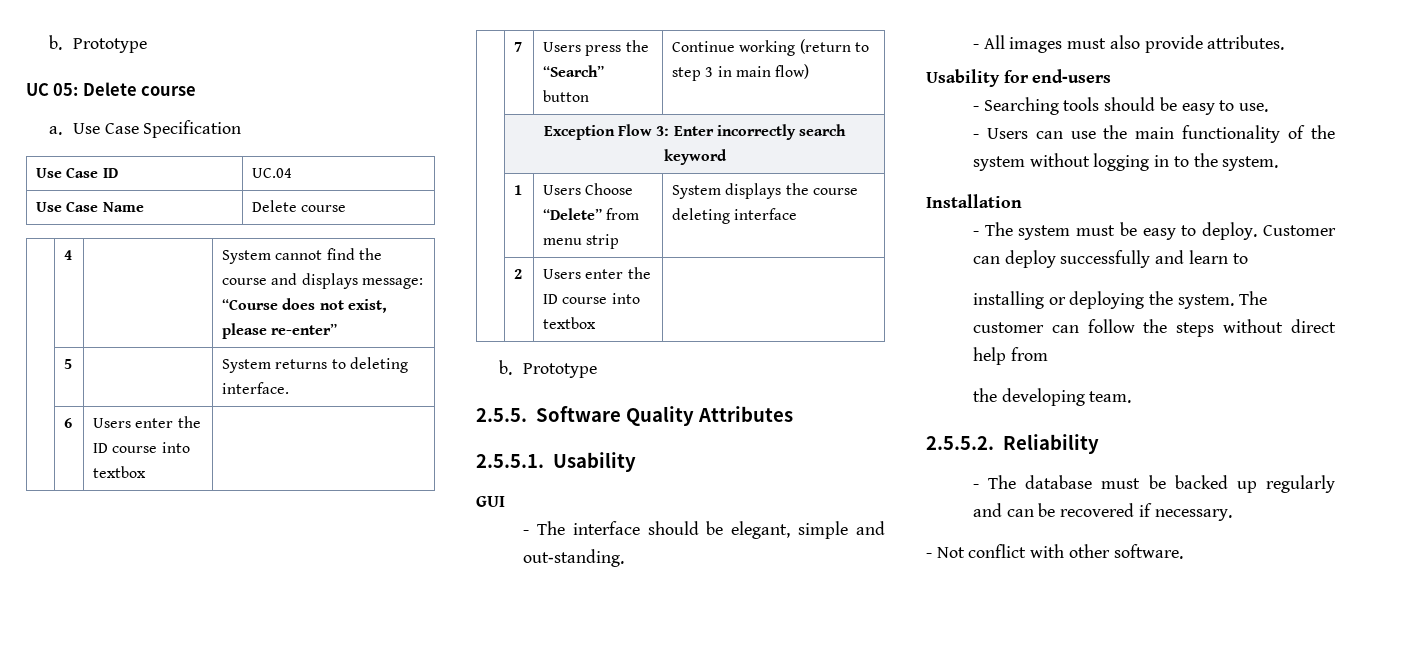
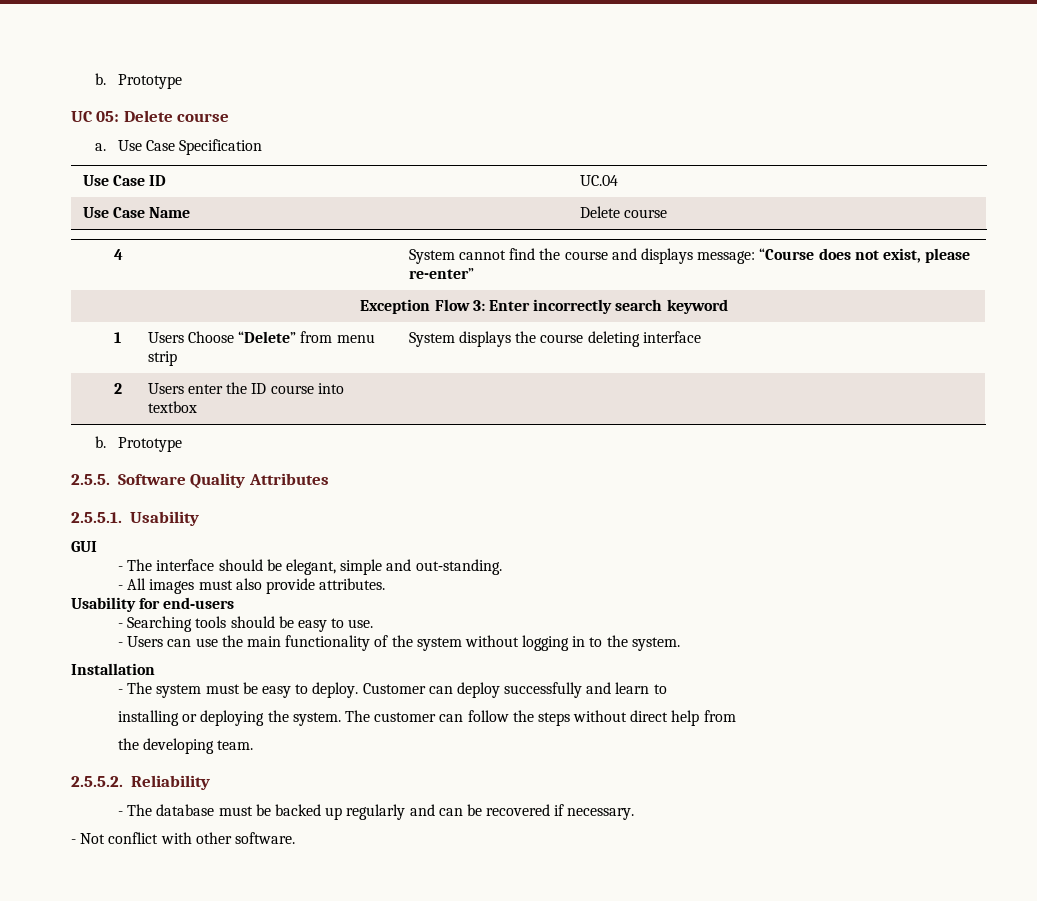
- | 5 | | System returns to deleting interface.
- | 6 | Users enter the ID course into textbox |
- | 7 | Users press the “Search” button | Continue working (return to step 3 in main flow)

